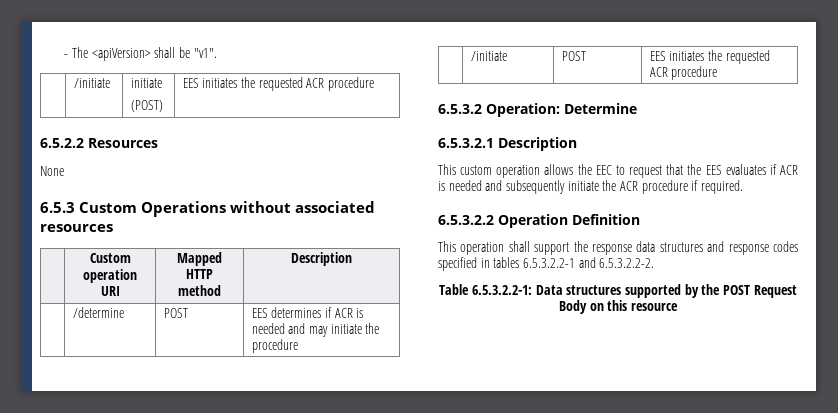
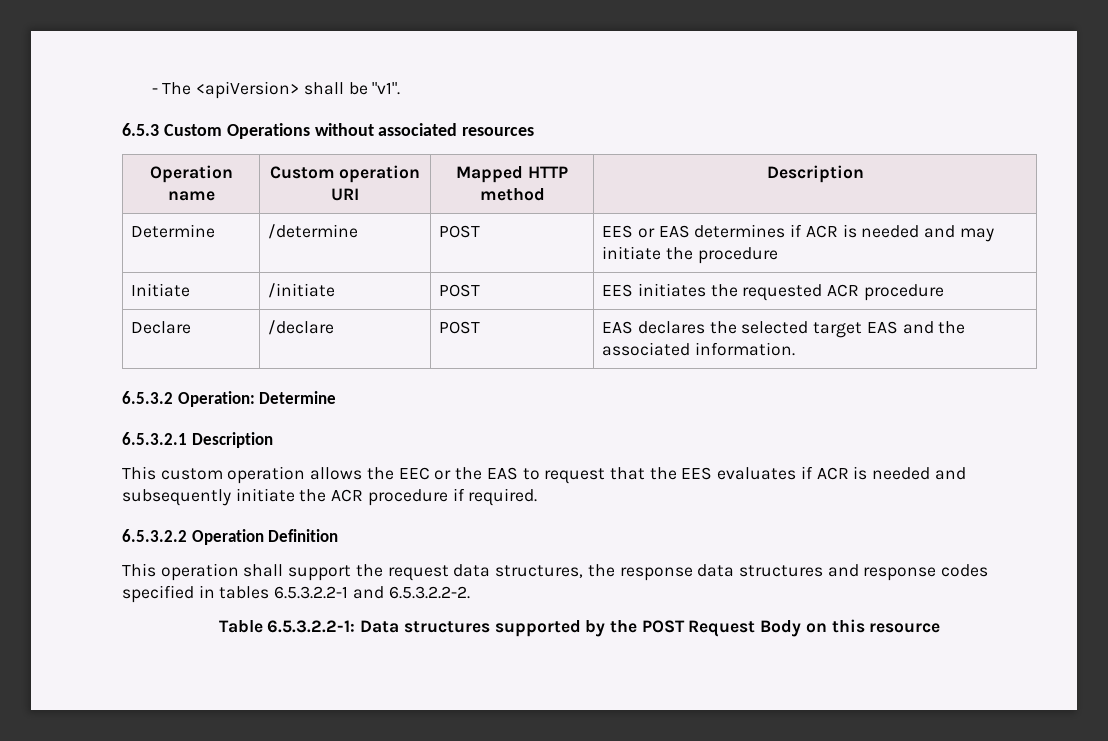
- | /initiate | initiate
- (POST) | EES initiates the requested ACR procedure
- 6.5.2.2 Resources
- None
- | Custom operation URI | Mapped HTTP method | Description
+ Operation name | Custom operation URI | Mapped HTTP method | Description
- | /determine | POST | EES determines if ACR is needed and may initiate the procedure
+ Determine | /determine | POST | EES or EAS determines if ACR is needed and may initiate the procedure
- | /initiate | POST | EES initiates the requested ACR procedure
+ Initiate | /initiate | POST | EES initiates the requested ACR procedure
+ Declare | /declare | POST | EAS declares the selected target EAS and the associated information.
- This custom operation allows the EEC to request that the EES evaluates if ACR is needed and subsequently initiate the ACR procedure if required.
+ This custom operation allows the EEC or the EAS to request that the EES evaluates if ACR is needed and subsequently initiate the ACR procedure if required.
- This operation shall support the response data structures and response codes specified in tables 6.5.3.2.2-1 and 6.5.3.2.2-2.
+ This operation shall support the request data structures, the response data structures and response codes specified in tables 6.5.3.2.2-1 and 6.5.3.2.2-2.

